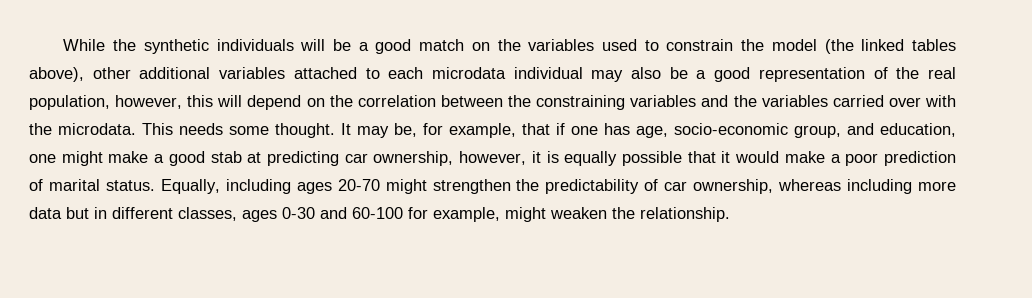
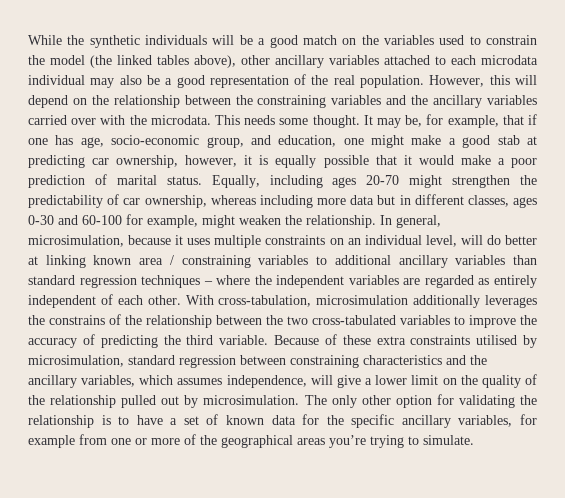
- While the synthetic individuals will be a good match on the variables used to constrain the model (the linked tables above), other additional variables attached to each microdata individual may also be a good representation of the real population, however, this will depend on the correlation between the constraining variables and the variables carried over with the microdata.
+ While the synthetic individuals will be a good match on the variables used to constrain the model (the linked tables above), other ancillary variables attached to each microdata individual may also be a good representation of the real population. However, this will depend on the relationship between the constraining variables and the ancillary variables carried over with the microdata.
+ In general, microsimulation, because it uses multiple constraints on an individual level, will do better at linking known area / constraining variables to additional ancillary variables than standard regression techniques – where the independent variables are regarded as entirely independent of each other. With cross-tabulation, microsimulation additionally leverages the constrains of the relationship between the two cross-tabulated variables to improve the accuracy of predicting the third variable. Because of these extra constraints utilised by microsimulation, standard regression between constraining characteristics and the ancillary variables, which assumes independence, will give a lower limit on the quality of the relationship pulled out by microsimulation. The only other option for validating the relationship is to have a set of known data for the specific ancillary variables, for example from one or more of the geographical areas you’re trying to simulate.

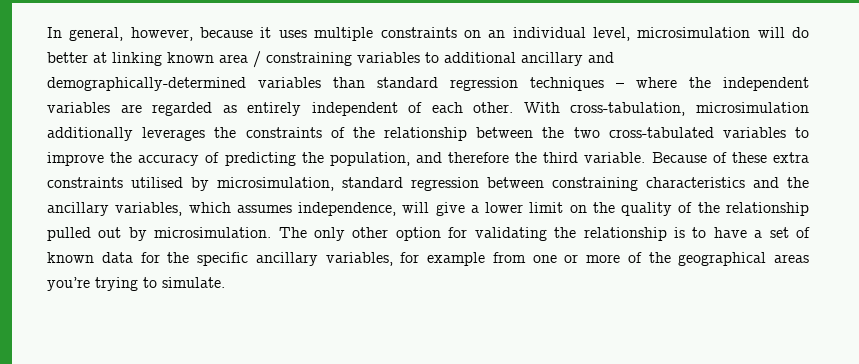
- While the synthetic individuals will be a good match on the variables used to constrain the model (the linked tables above), other ancillary variables attached to each microdata individual may also be a good representation of the real population. However, this will depend on the relationship between the constraining variables and the ancillary variables carried over with the microdata. This needs some thought. It may be, for example, that if one has age, socio-economic group, and education, one might make a good stab at predicting car ownership, however, it is equally possible that it would make a poor prediction of marital status. Equally, including ages 20-70 might strengthen the predictability of car ownership, whereas including more data but in different classes, ages 0-30 and 60-100 for example, might weaken the relationship. In general, microsimulation, because it uses multiple constraints on an individual level, will do better at linking known area / constraining variables to additional ancillary variables than standard regression techniques – where the independent variables are regarded as entirely independent of each other.
+ In general, however, because it uses multiple constraints on an individual level, microsimulation will do better at linking known area / constraining variables to additional ancillary and demographically-determined variables than standard regression techniques – where the independent variables are regarded as entirely independent of each other.
- With cross-tabulation, microsimulation additionally leverages the constrains of the relationship between the two cross-tabulated variables to improve the accuracy of predicting the third variable.
+ With cross-tabulation, microsimulation additionally leverages the constraints of the relationship between the two cross-tabulated variables to improve the accuracy of predicting the population, and therefore the third variable.

